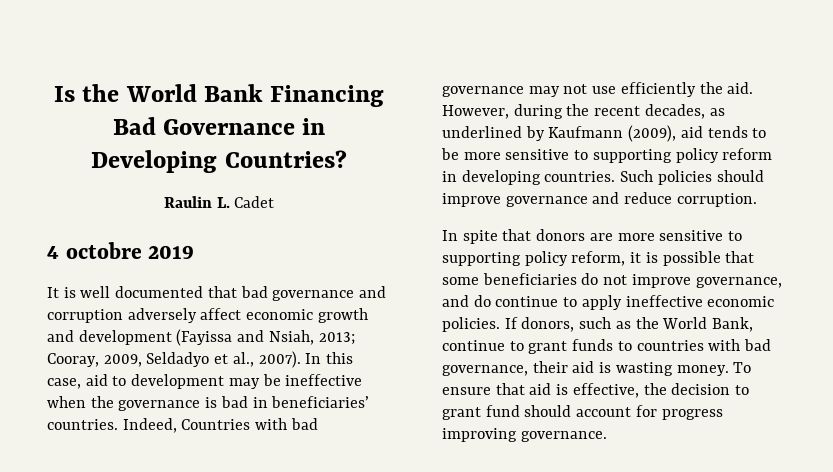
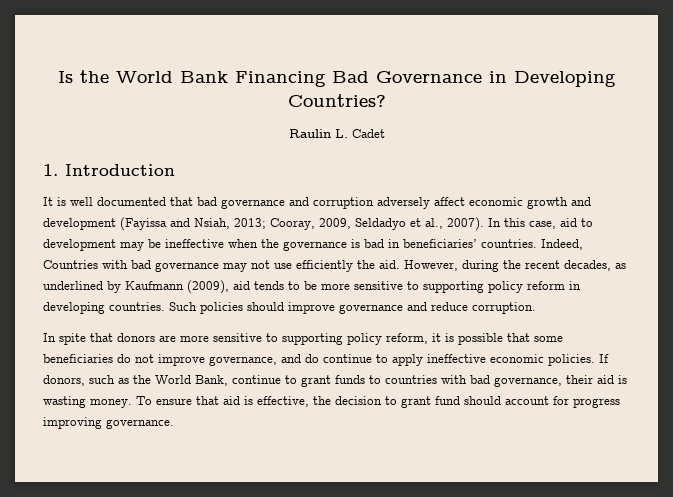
- 4 octobre 2019
+ 1. Introduction

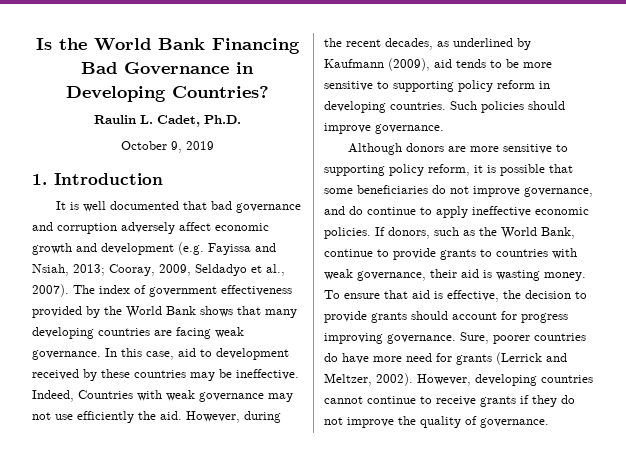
- Raulin L. Cadet
+ Raulin L. Cadet, Ph.D.
+ October 9, 2019
- It is well documented that bad governance and corruption adversely affect economic growth and development (Fayissa and Nsiah, 2013; Cooray, 2009, Seldadyo et al., 2007).
+ It is well documented that bad governance and corruption adversely affect economic growth and development (e.g. Fayissa and Nsiah, 2013; Cooray, 2009, Seldadyo et al., 2007).
+ The index of government effectiveness provided by the World Bank shows that many developing countries are facing weak governance.
- In this case, aid to development may be ineffective when the governance is bad in beneficiaries’ countries.
+ In this case, aid to development received by these countries may be ineffective.
- Indeed, Countries with bad governance may not use efficiently the aid.
+ Indeed, Countries with weak governance may not use efficiently the aid.
- Such policies should improve governance and reduce corruption.
- In spite that donors are more sensitive to supporting policy reform, it is possible that some beneficiaries do not improve governance, and do continue to apply ineffective economic policies.
+ Such policies should improve governance.
+ Although donors are more sensitive to supporting policy reform, it is possible that some beneficiaries do not improve governance, and do continue to apply ineffective economic policies.
- If donors, such as the World Bank, continue to grant funds to countries with bad governance, their aid is wasting money.
+ If donors, such as the World Bank, continue to provide grants to countries with weak governance, their aid is wasting money.
- To ensure that aid is effective, the decision to grant fund should account for progress improving governance.
+ To ensure that aid is effective, the decision to provide grants should account for progress improving governance.
+ Sure, poorer countries do have more need for grants (Lerrick and Meltzer, 2002). However, developing countries cannot continue to receive grants if they do not improve the quality of governance.

